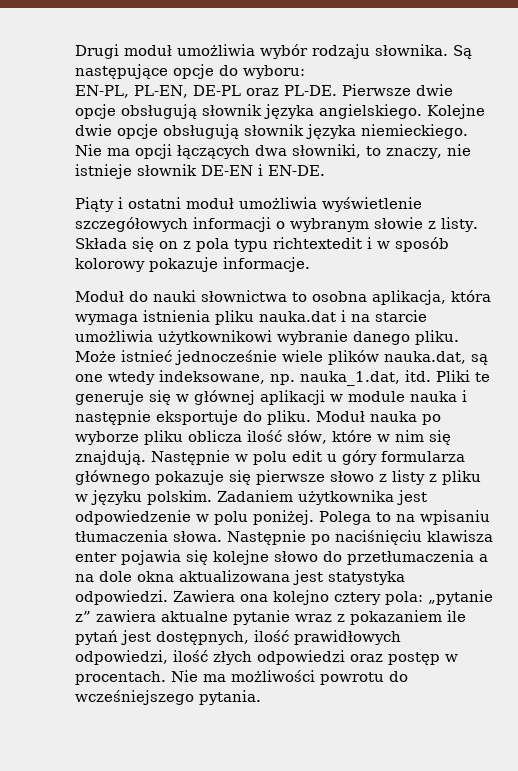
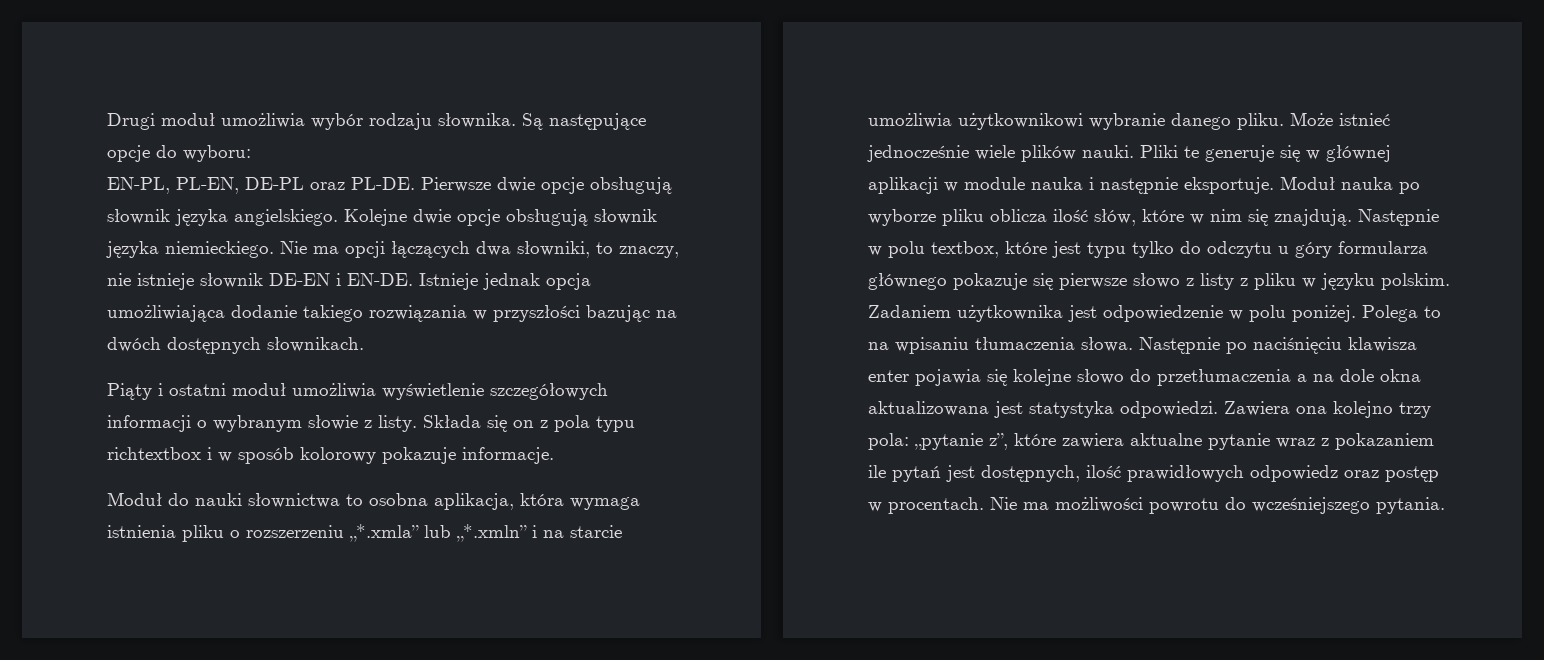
+ Istnieje jednak opcja umożliwiająca dodanie takiego rozwiązania w przyszłości bazując na dwóch dostępnych słownikach.
- Składa się on z pola typu richtextedit i w sposób kolorowy pokazuje informacje.
+ Składa się on z pola typu richtextbox i w sposób kolorowy pokazuje informacje.
- Moduł do nauki słownictwa to osobna aplikacja, która wymaga istnienia pliku nauka.dat i na starcie umożliwia użytkownikowi wybranie danego pliku.
+ Moduł do nauki słownictwa to osobna aplikacja, która wymaga istnienia pliku o rozszerzeniu „*.xmla” lub „*.xmln” i na starcie umożliwia użytkownikowi wybranie danego pliku.
- Może istnieć jednocześnie wiele plików nauka.dat, są one wtedy indeksowane, np. nauka_1.dat, itd.
+ Może istnieć jednocześnie wiele plików nauki.
- Pliki te generuje się w głównej aplikacji w module nauka i następnie eksportuje do pliku.
+ Pliki te generuje się w głównej aplikacji w module nauka i następnie eksportuje.
- Następnie w polu edit u góry formularza głównego pokazuje się pierwsze słowo z listy z pliku w języku polskim.
+ Następnie w polu textbox, które jest typu tylko do odczytu u góry formularza głównego pokazuje się pierwsze słowo z listy z pliku w języku polskim.
- Zawiera ona kolejno cztery pola: „pytanie z” zawiera aktualne pytanie wraz z pokazaniem ile pytań jest dostępnych, ilość prawidłowych odpowiedzi, ilość złych odpowiedzi oraz postęp w procentach.
+ Zawiera ona kolejno trzy pola: „pytanie z”, które zawiera aktualne pytanie wraz z pokazaniem ile pytań jest dostępnych, ilość prawidłowych odpowiedz oraz postęp w procentach.

